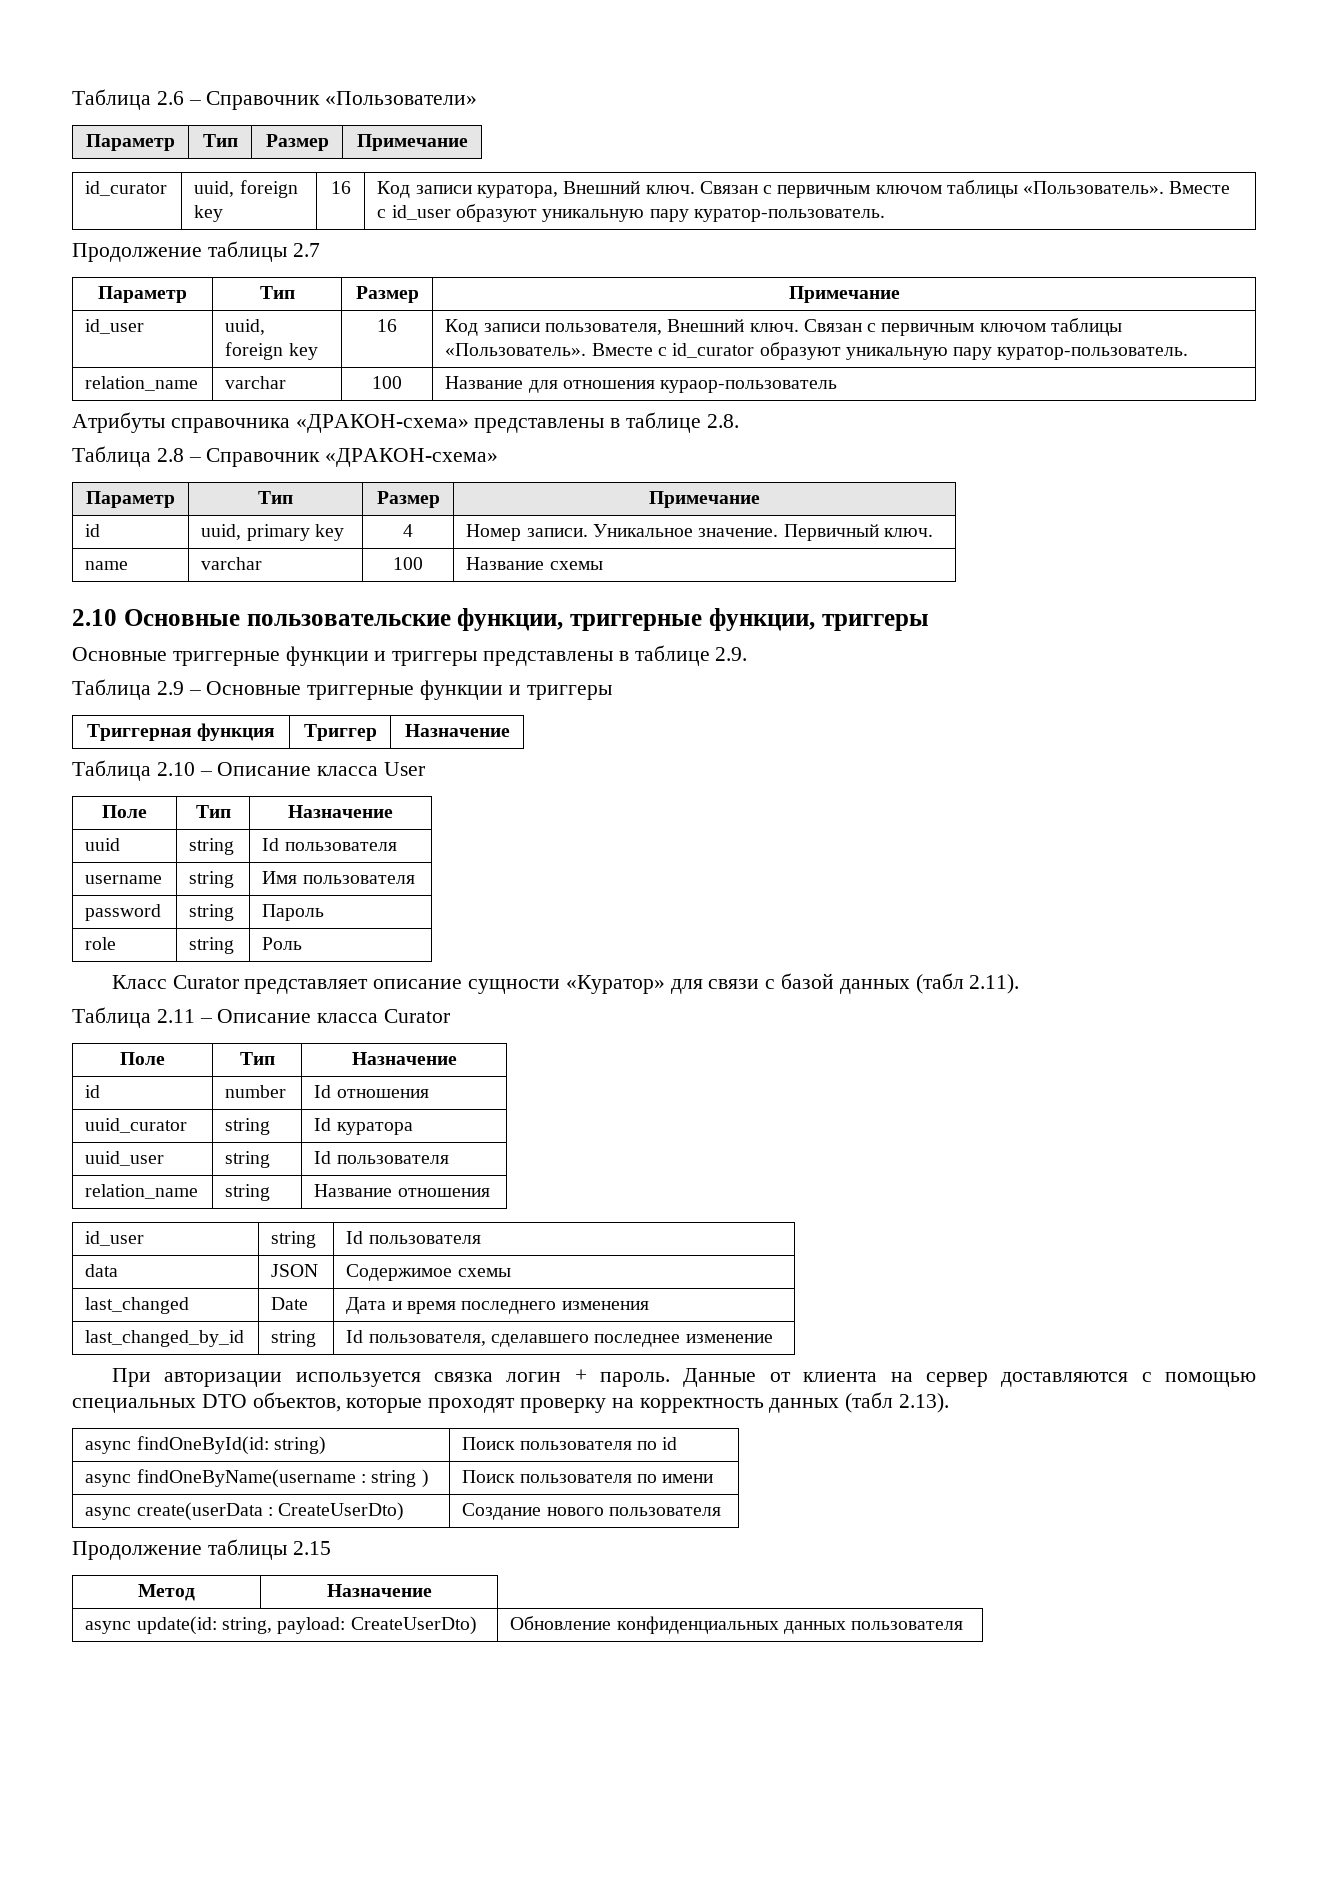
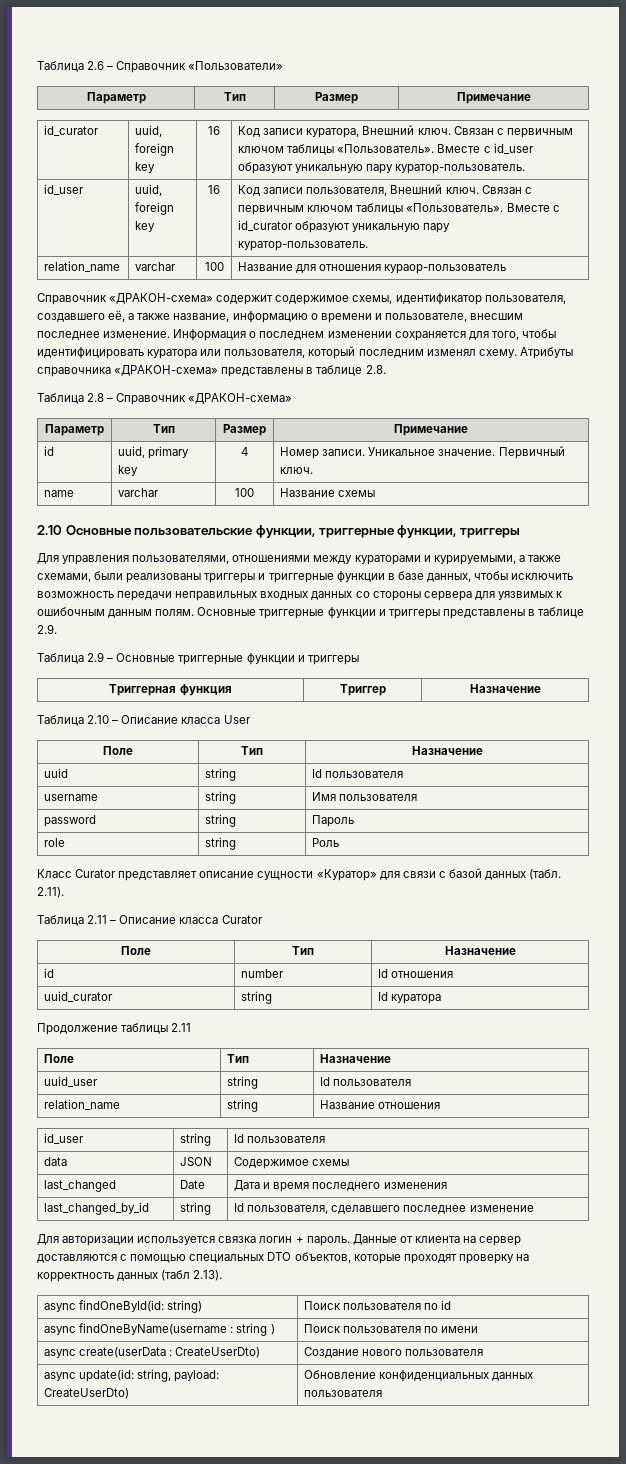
- Продолжение таблицы 2.7
- Параметр | Тип | Размер | Примечание
+ Справочник «ДРАКОН-схема» содержит содержимое схемы, идентификатор пользователя, создавшего её, а также название, информацию о времени и пользователе, внесшим последнее изменение. Информация о последнем изменении сохраняется для того, чтобы идентифицировать куратора или пользователя, который последним изменял схему.
+ Для управления пользователями, отношениями между кураторами и курируемыми, а также схемами, были реализованы триггеры и триггерные функции в базе данных, чтобы исключить возможность передачи неправильных входных данных со стороны сервера для уязвимых к ошибочным данным полям.
- Класс Curator представляет описание сущности «Куратор» для связи с базой данных (табл 2.11).
+ Класс Curator представляет описание сущности «Куратор» для связи с базой данных (табл. 2.11).
+ Продолжение таблицы 2.11
+ Поле | Тип | Назначение
- При авторизации используется связка логин + пароль.
+ Для авторизации используется связка логин + пароль.
- Продолжение таблицы 2.15
- Метод | Назначение

